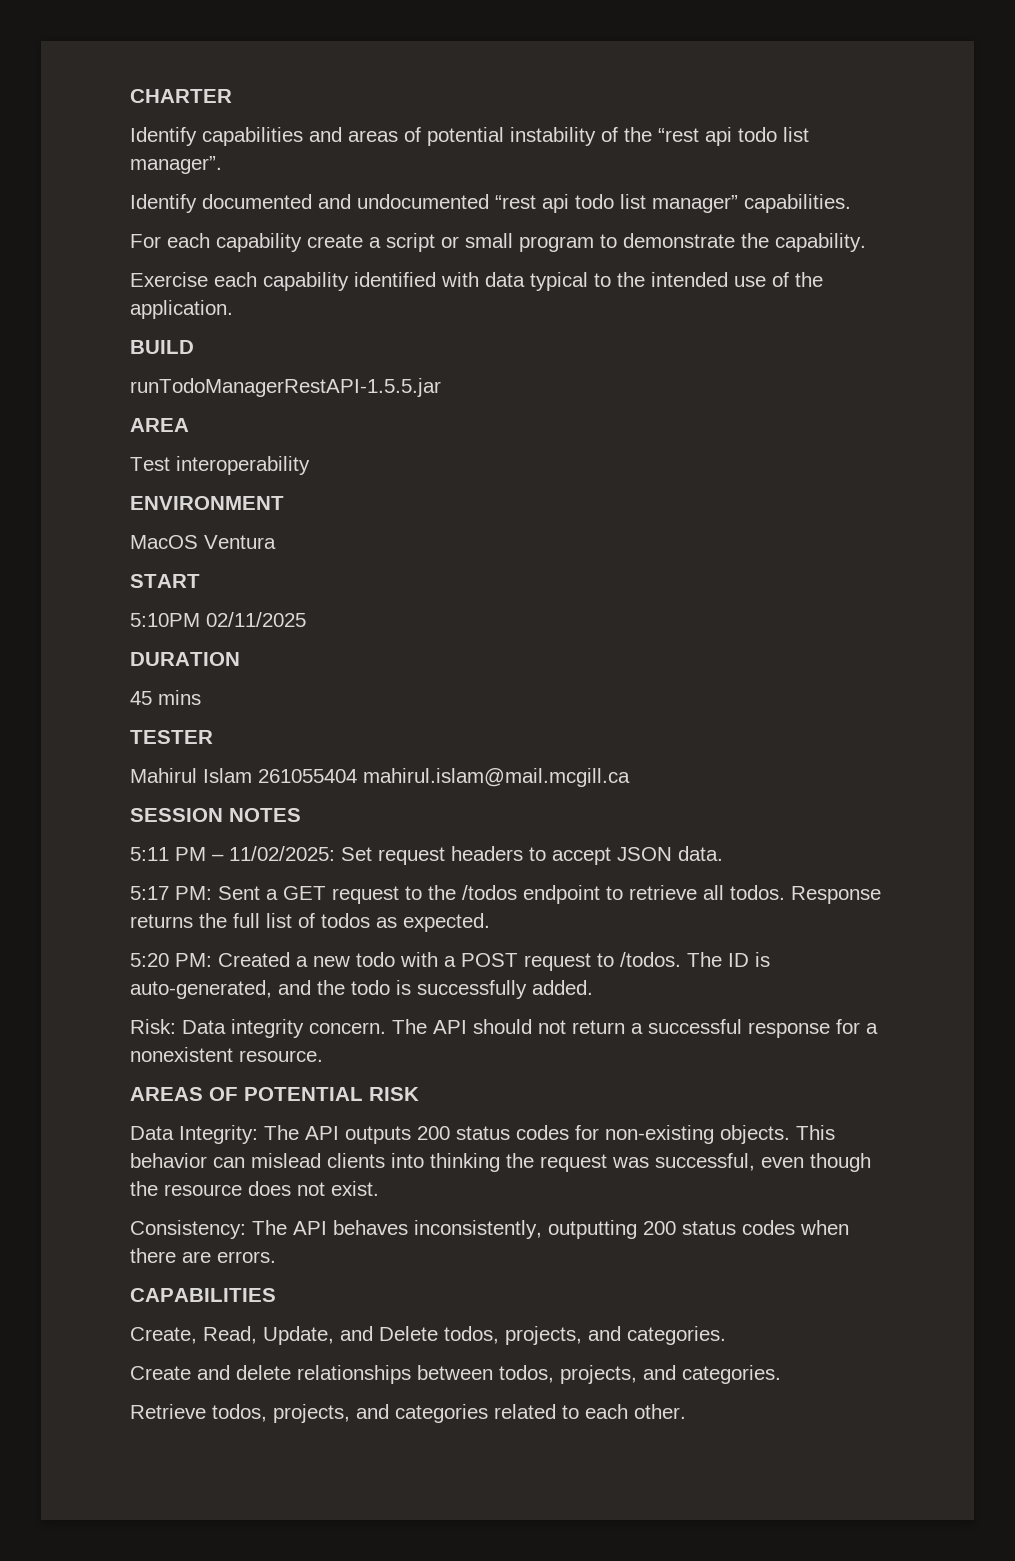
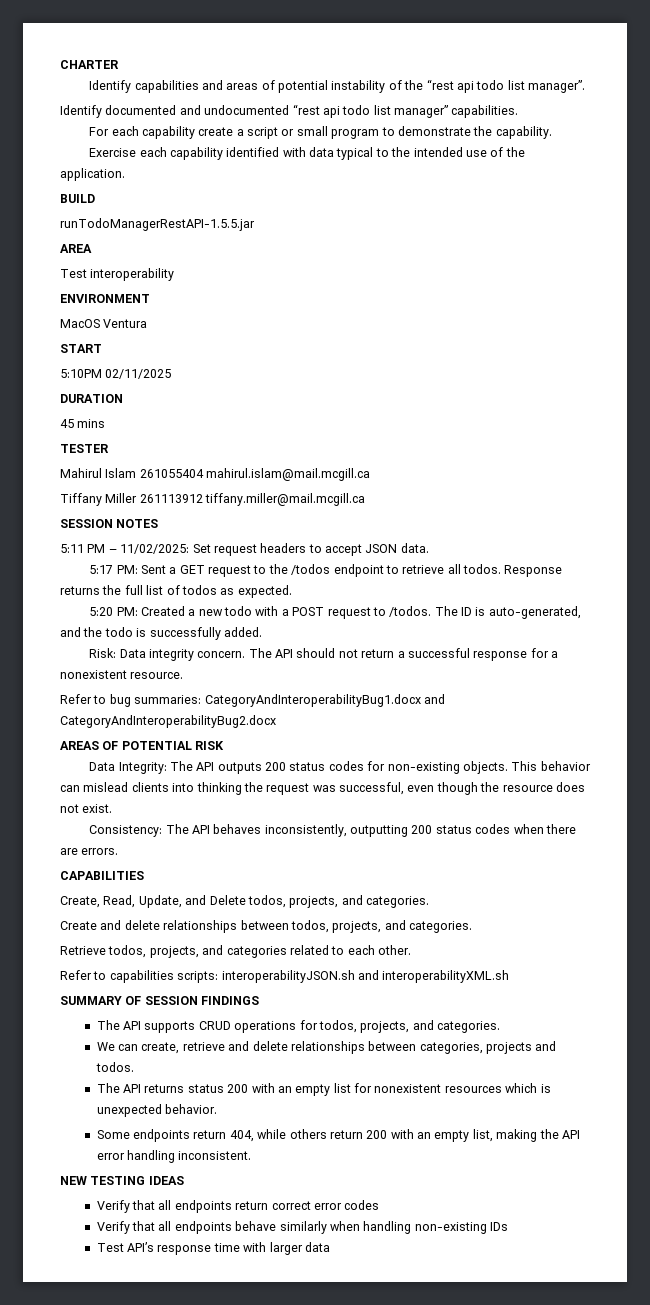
+ Tiffany Miller 261113912 tiffany.miller@mail.mcgill.ca
+ Refer to bug summaries: CategoryAndInteroperabilityBug1.docx and CategoryAndInteroperabilityBug2.docx
+ Refer to capabilities scripts: interoperabilityJSON.sh and interoperabilityXML.sh
+ SUMMARY OF SESSION FINDINGS
+ The API supports CRUD operations for todos, projects, and categories.
+ We can create, retrieve and delete relationships between categories, projects and todos.
+ The API returns status 200 with an empty list for nonexistent resources which is unexpected behavior.
+ Some endpoints return 404, while others return 200 with an empty list, making the API error handling inconsistent.
+ NEW TESTING IDEAS
+ Verify that all endpoints return correct error codes
+ Verify that all endpoints behave similarly when handling non-existing IDs
+ Test API’s response time with larger data

